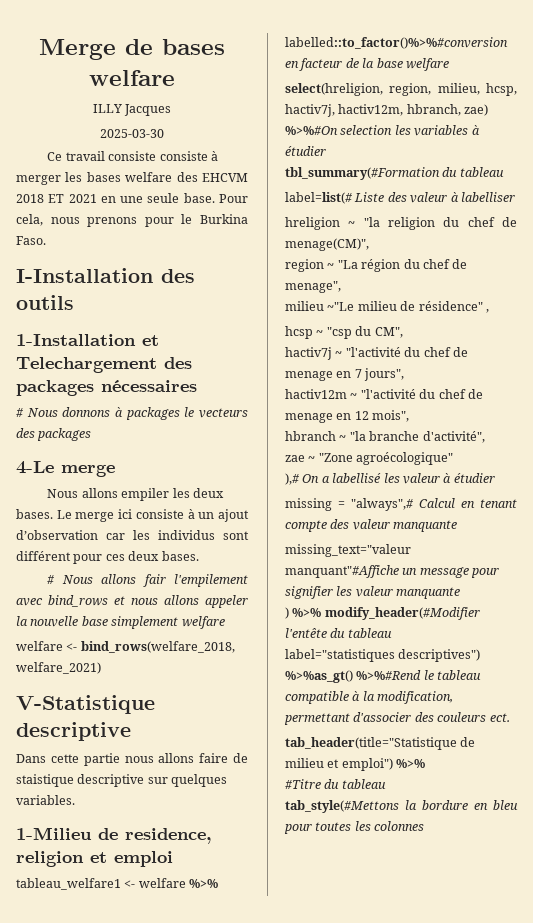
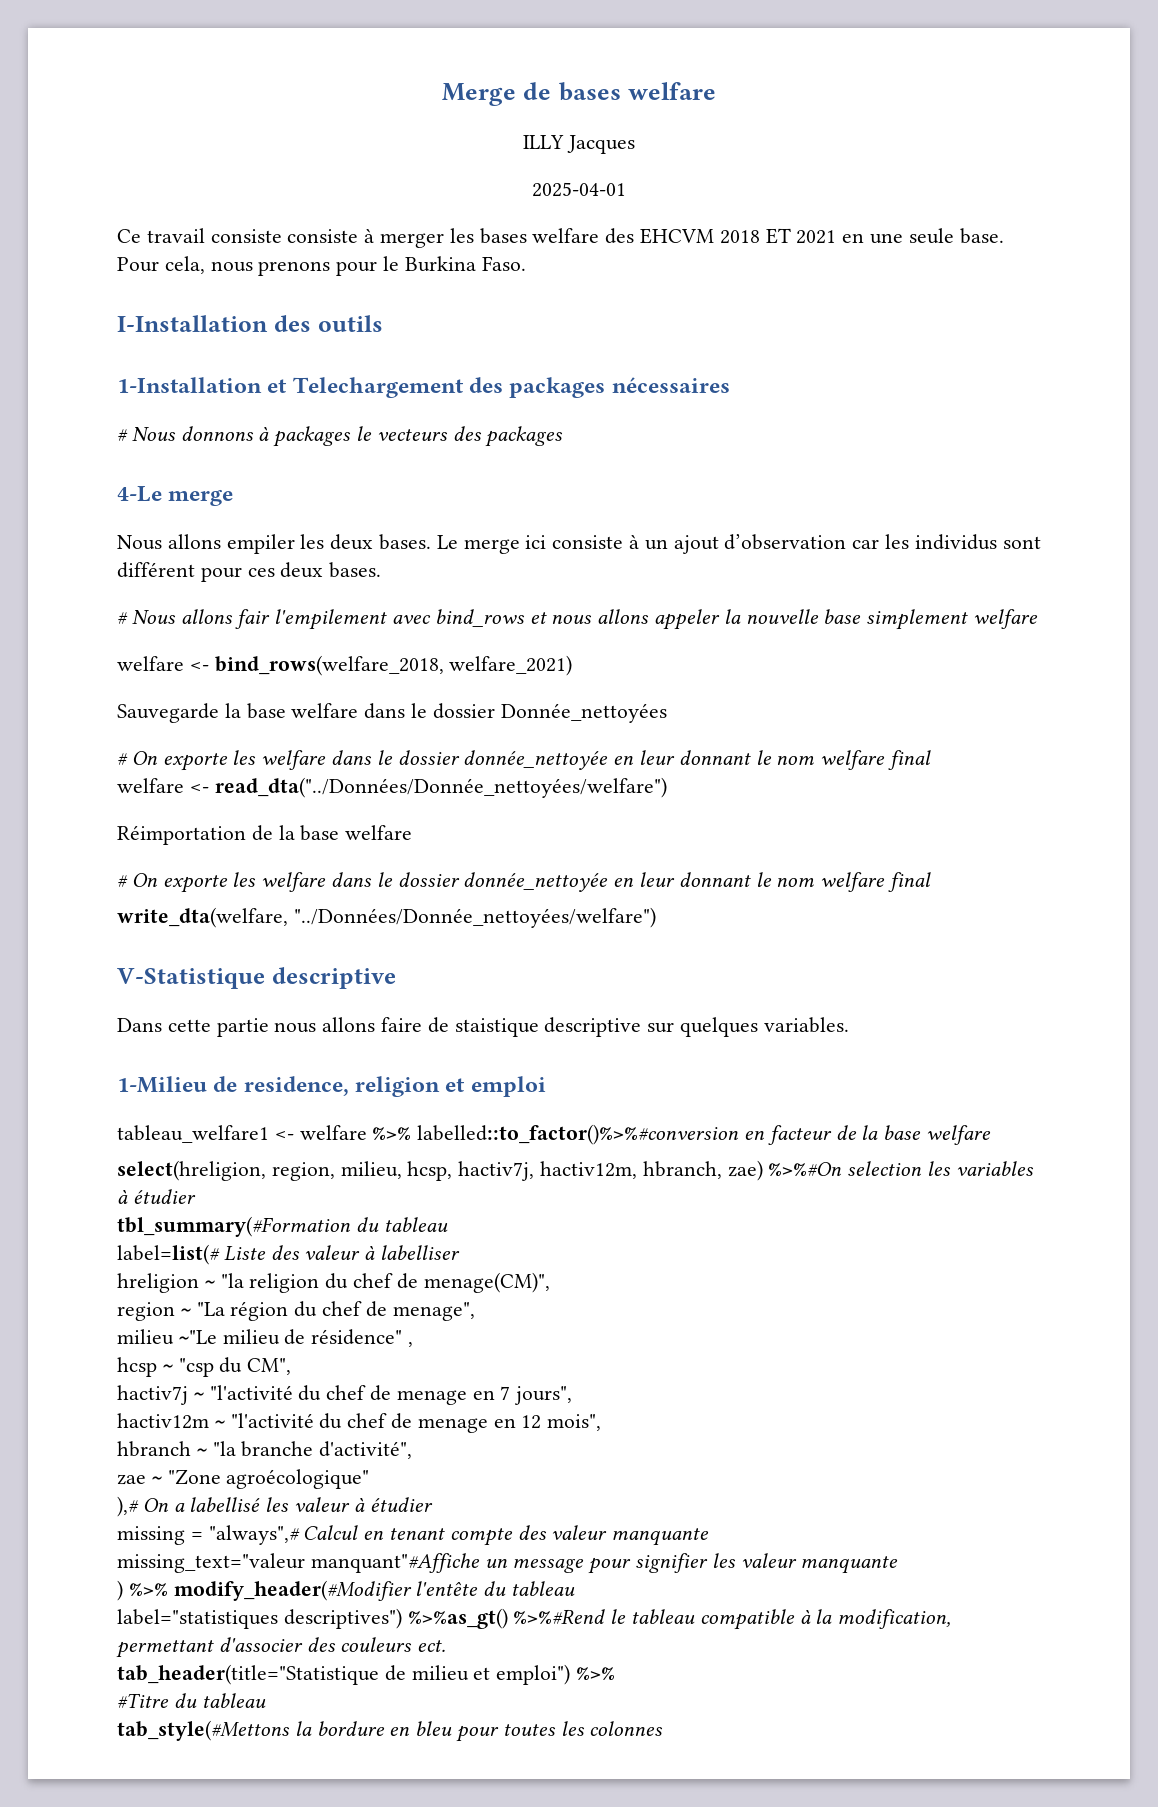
- 2025-03-30
+ 2025-04-01
+ Sauvegarde la base welfare dans le dossier Donnée_nettoyées
+ # On exporte les welfare dans le dossier donnée_nettoyée en leur donnant le nom welfare final
+ welfare <- read_dta("../Données/Donnée_nettoyées/welfare")
+ Réimportation de la base welfare
+ # On exporte les welfare dans le dossier donnée_nettoyée en leur donnant le nom welfare final
+ write_dta(welfare, "../Données/Donnée_nettoyées/welfare")

